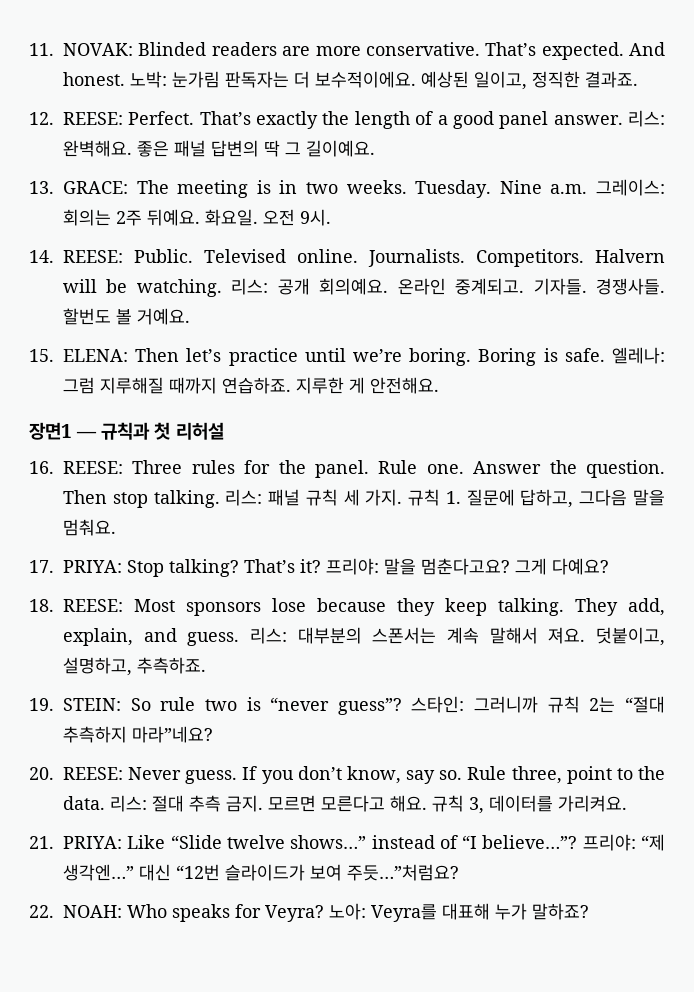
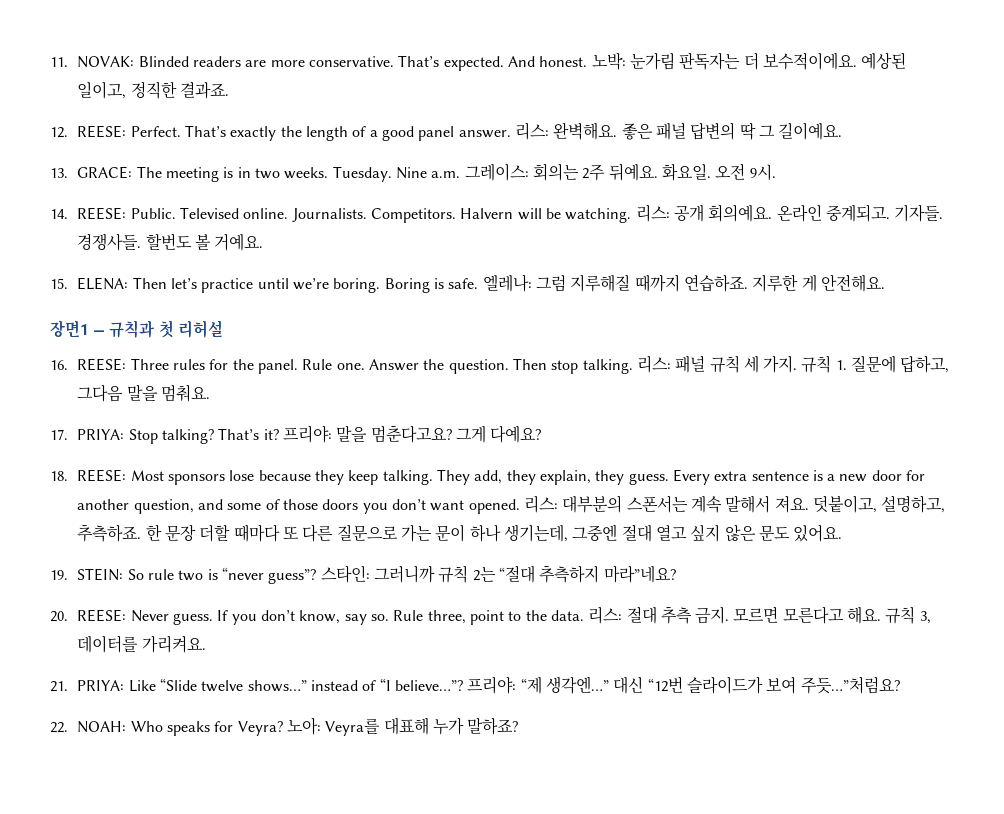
- They add, explain, and guess.
+ They add, they explain, they guess. Every extra sentence is a new door for another question, and some of those doors you don’t want opened.
+ 한 문장 더할 때마다 또 다른 질문으로 가는 문이 하나 생기는데, 그중엔 절대 열고 싶지 않은 문도 있어요.

